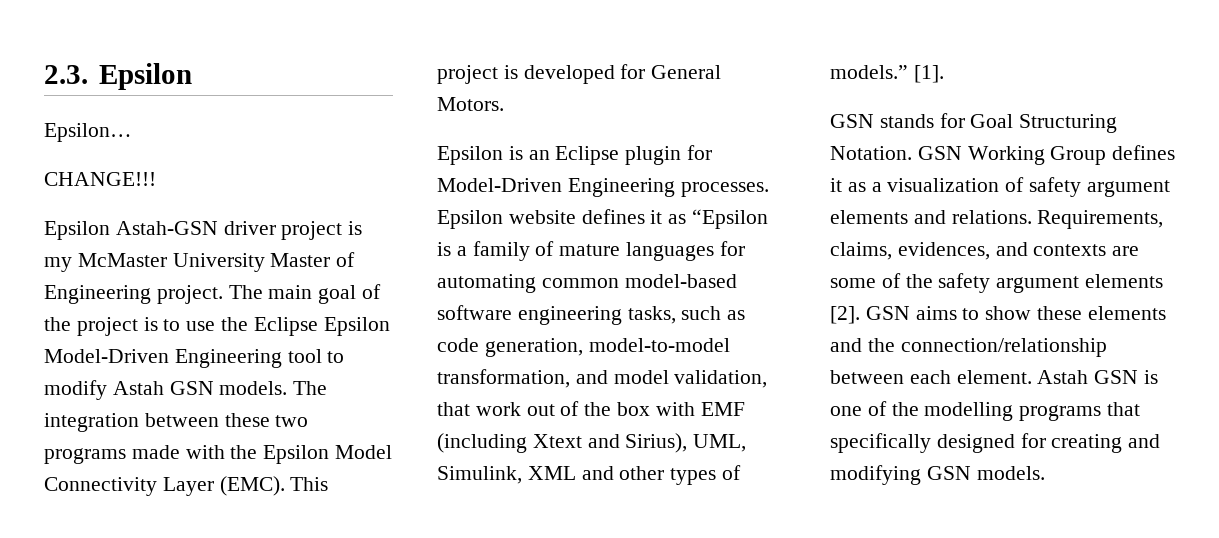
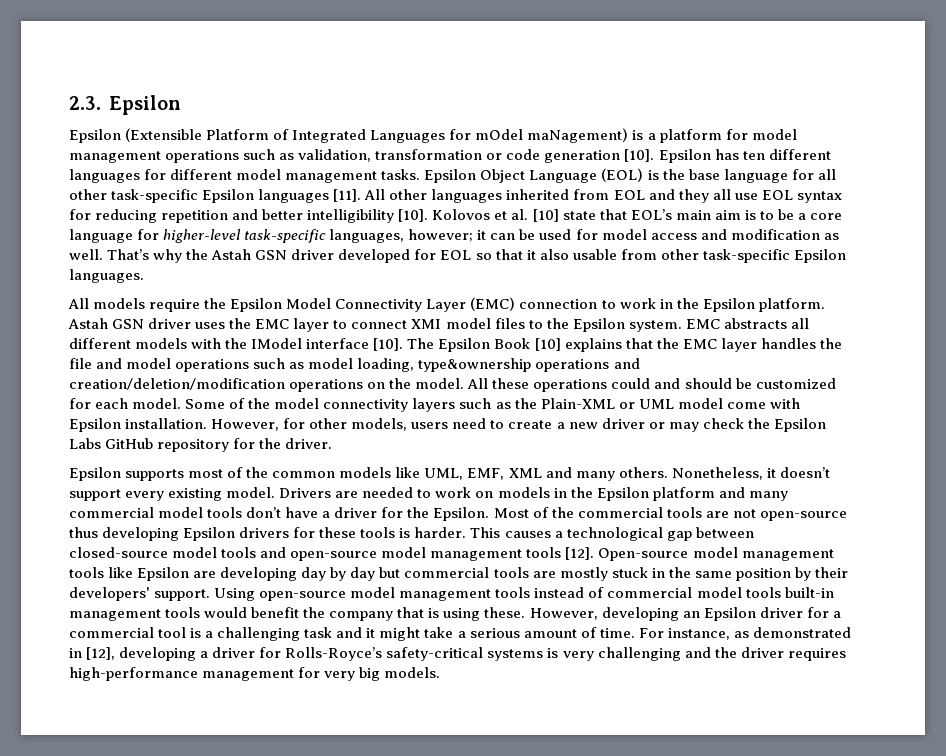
- Epsilon…
- CHANGE!!!
- Epsilon Astah-GSN driver project is my McMaster University Master of Engineering project. The main goal of the project is to use the Eclipse Epsilon Model-Driven Engineering tool to modify Astah GSN models. The integration between these two programs made with the Epsilon Model Connectivity Layer (EMC). This project is developed for General Motors.
- Epsilon is an Eclipse plugin for Model-Driven Engineering processes. Epsilon website defines it as “Epsilon is a family of mature languages for automating common model-based software engineering tasks, such as code generation, model-to-model transformation, and model validation, that work out of the box with EMF (including Xtext and Sirius), UML, Simulink, XML and other types of models.” [1].
- GSN stands for Goal Structuring Notation. GSN Working Group defines it as a visualization of safety argument elements and relations. Requirements, claims, evidences, and contexts are some of the safety argument elements [2]. GSN aims to show these elements and the connection/relationship between each element. Astah GSN is one of the modelling programs that specifically designed for creating and modifying GSN models.
+ Epsilon (Extensible Platform of Integrated Languages for mOdel maNagement) is a platform for model management operations such as validation, transformation or code generation [10]. Epsilon has ten different languages for different model management tasks. Epsilon Object Language (EOL) is the base language for all other task-specific Epsilon languages [11]. All other languages inherited from EOL and they all use EOL syntax for reducing repetition and better intelligibility [10]. Kolovos et al. [10] state that EOL’s main aim is to be a core language for higher-level task-specific languages, however; it can be used for model access and modification as well. That’s why the Astah GSN driver developed for EOL so that it also usable from other task-specific Epsilon languages.
+ All models require the Epsilon Model Connectivity Layer (EMC) connection to work in the Epsilon platform. Astah GSN driver uses the EMC layer to connect XMI model files to the Epsilon system. EMC abstracts all different models with the IModel interface [10]. The Epsilon Book [10] explains that the EMC layer handles the file and model operations such as model loading, type&ownership operations and creation/deletion/modification operations on the model. All these operations could and should be customized for each model. Some of the model connectivity layers such as the Plain-XML or UML model come with Epsilon installation. However, for other models, users need to create a new driver or may check the Epsilon Labs GitHub repository for the driver.
+ Epsilon supports most of the common models like UML, EMF, XML and many others. Nonetheless, it doesn’t support every existing model. Drivers are needed to work on models in the Epsilon platform and many commercial model tools don’t have a driver for the Epsilon. Most of the commercial tools are not open-source thus developing Epsilon drivers for these tools is harder. This causes a technological gap between closed-source model tools and open-source model management tools [12]. Open-source model management tools like Epsilon are developing day by day but commercial tools are mostly stuck in the same position by their developers' support. Using open-source model management tools instead of commercial model tools built-in management tools would benefit the company that is using these. However, developing an Epsilon driver for a commercial tool is a challenging task and it might take a serious amount of time. For instance, as demonstrated in [12], developing a driver for Rolls-Royce’s safety-critical systems is very challenging and the driver requires high-performance management for very big models.

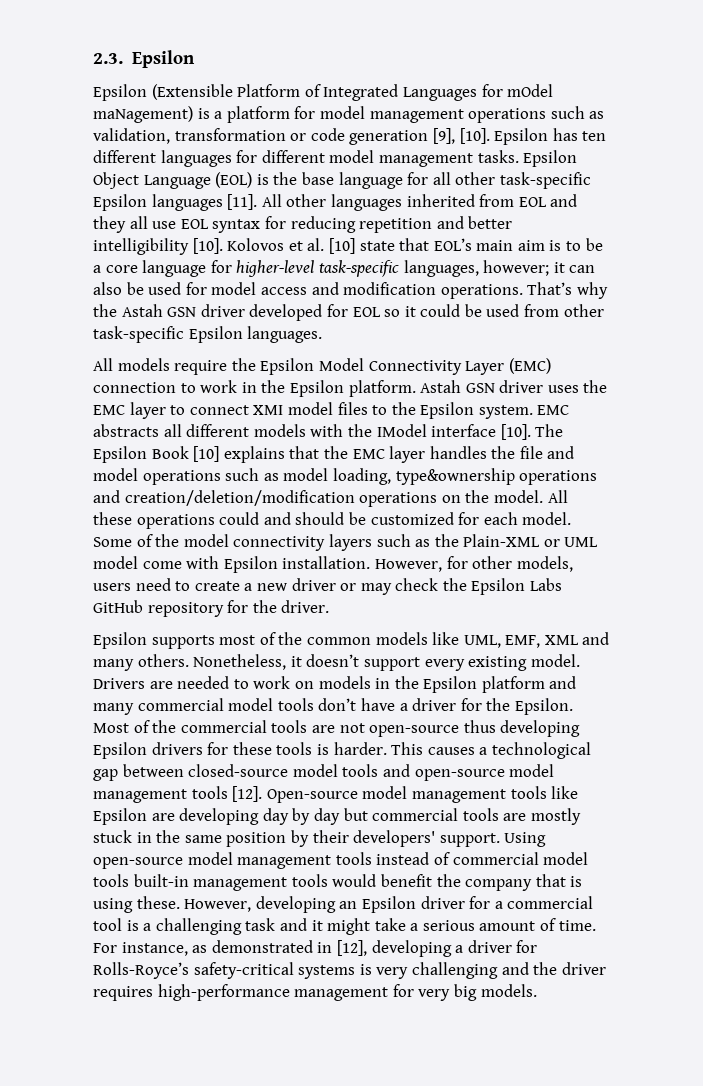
- Epsilon (Extensible Platform of Integrated Languages for mOdel maNagement) is a platform for model management operations such as validation, transformation or code generation [10].
+ Epsilon (Extensible Platform of Integrated Languages for mOdel maNagement) is a platform for model management operations such as validation, transformation or code generation [9], [10].
- Kolovos et al. [10] state that EOL’s main aim is to be a core language for higher-level task-specific languages, however; it can be used for model access and modification as well.
+ Kolovos et al. [10] state that EOL’s main aim is to be a core language for higher-level task-specific languages, however; it can also be used for model access and modification operations.
- That’s why the Astah GSN driver developed for EOL so that it also usable from other task-specific Epsilon languages.
+ That’s why the Astah GSN driver developed for EOL so it could be used from other task-specific Epsilon languages.

